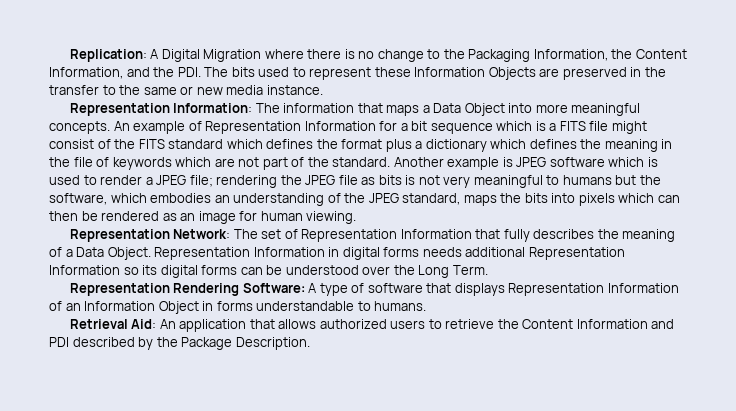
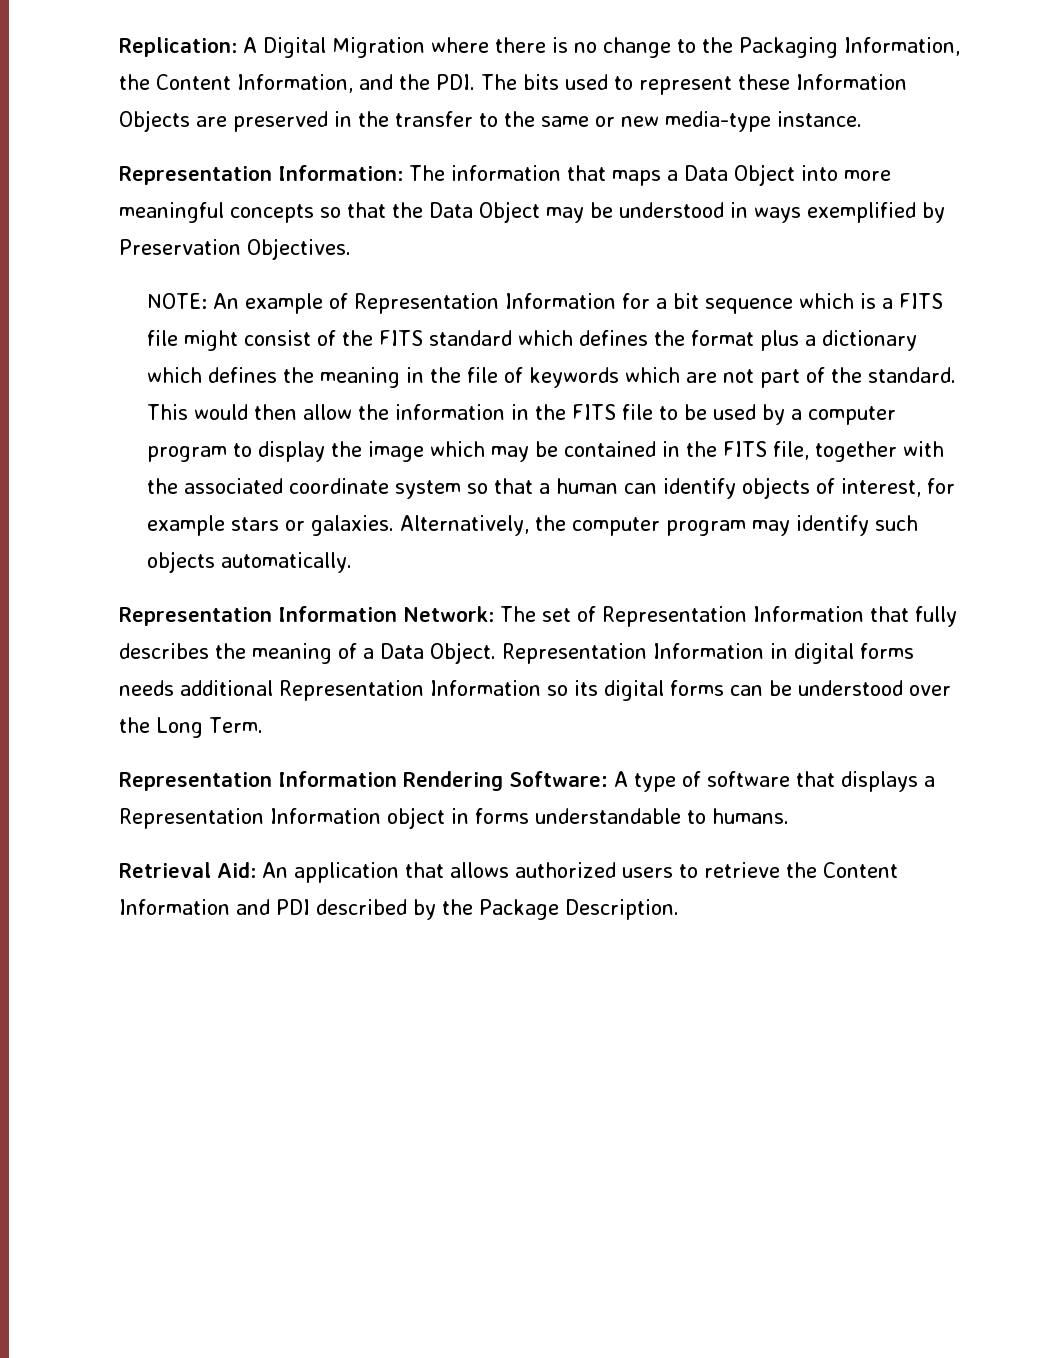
- Replication: A Digital Migration where there is no change to the Packaging Information, the Content Information, and the PDI. The bits used to represent these Information Objects are preserved in the transfer to the same or new media instance.
+ Replication: A Digital Migration where there is no change to the Packaging Information, the Content Information, and the PDI. The bits used to represent these Information Objects are preserved in the transfer to the same or new media-type instance.
- Representation Information: The information that maps a Data Object into more meaningful concepts. An example of Representation Information for a bit sequence which is a FITS file might consist of the FITS standard which defines the format plus a dictionary which defines the meaning in the file of keywords which are not part of the standard.
+ Representation Information: The information that maps a Data Object into more meaningful concepts so that the Data Object may be understood in ways exemplified by Preservation Objectives.
+ NOTE: An example of Representation Information for a bit sequence which is a FITS file might consist of the FITS standard which defines the format plus a dictionary which defines the meaning in the file of keywords which are not part of the standard.
- Another example is JPEG software which is used to render a JPEG file; rendering the JPEG file as bits is not very meaningful to humans but the software, which embodies an understanding of the JPEG standard, maps the bits into pixels which can then be rendered as an image for human viewing.
- Representation Network: The set of Representation Information that fully describes the meaning of a Data Object.
+ This would then allow the information in the FITS file to be used by a computer program to display the image which may be contained in the FITS file, together with the associated coordinate system so that a human can identify objects of interest, for example stars or galaxies. Alternatively, the computer program may identify such objects automatically.
+ Representation Information Network: The set of Representation Information that fully describes the meaning of a Data Object.
- Representation Rendering Software: A type of software that displays Representation Information of an Information Object in forms understandable to humans.
+ Representation Information Rendering Software: A type of software that displays a Representation Information object in forms understandable to humans.

